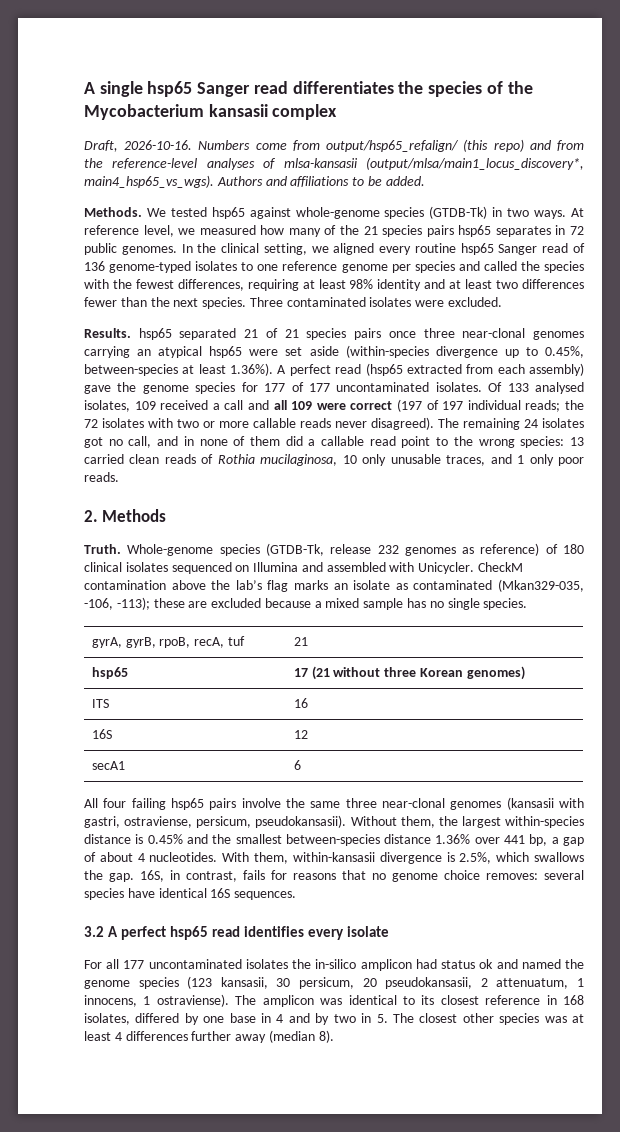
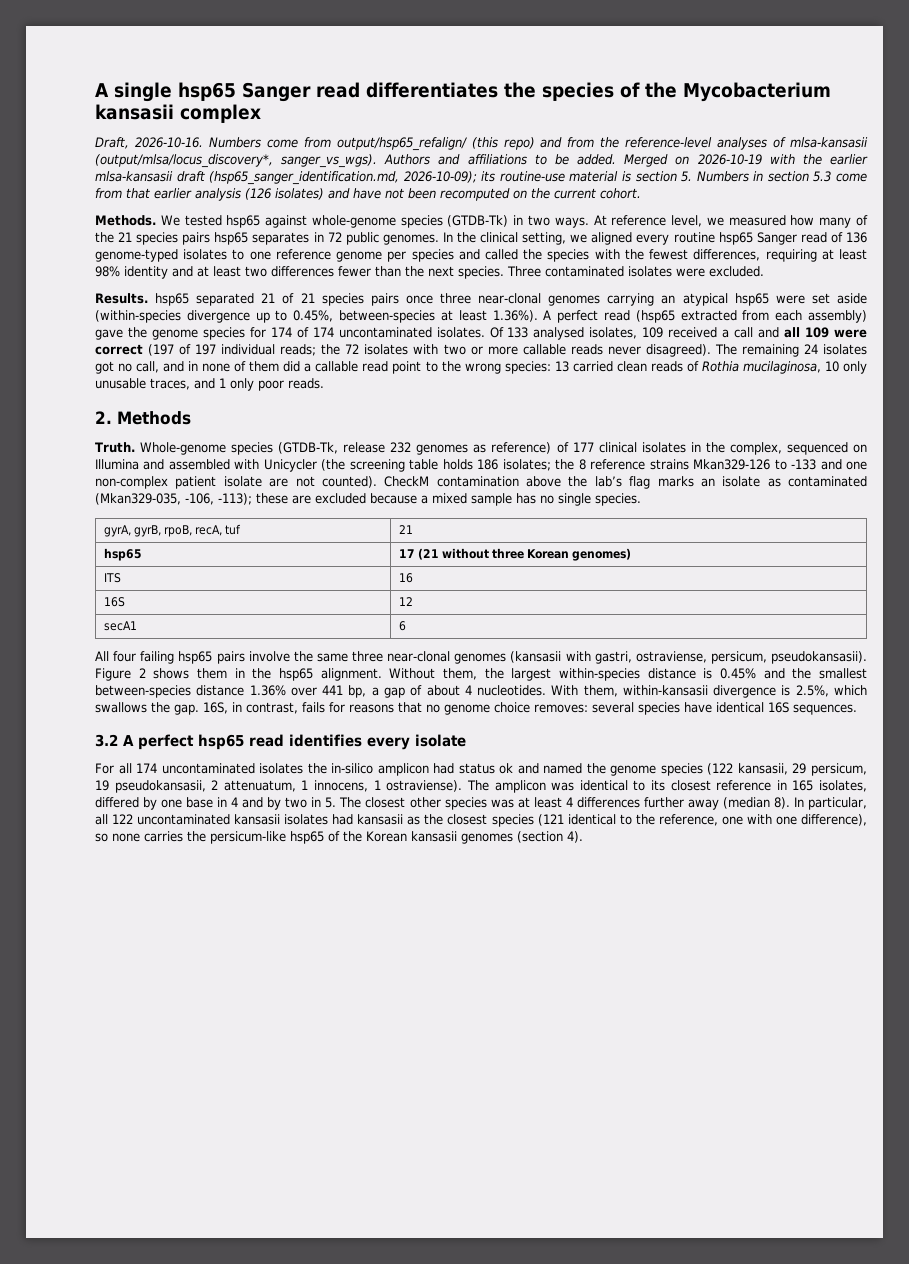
- Numbers come from output/hsp65_refalign/ (this repo) and from the reference-level analyses of mlsa-kansasii (output/mlsa/main1_locus_discovery*, main4_hsp65_vs_wgs).
+ Numbers come from output/hsp65_refalign/ (this repo) and from the reference-level analyses of mlsa-kansasii (output/mlsa/locus_discovery*, sanger_vs_wgs).
+ Merged on 2026-10-19 with the earlier mlsa-kansasii draft (hsp65_sanger_identification.md, 2026-10-09); its routine-use material is section 5. Numbers in section 5.3 come from that earlier analysis (126 isolates) and have not been recomputed on the current cohort.
- Results. hsp65 separated 21 of 21 species pairs once three near-clonal genomes carrying an atypical hsp65 were set aside (within-species divergence up to 0.45%, between-species at least 1.36%). A perfect read (hsp65 extracted from each assembly) gave the genome species for 177 of 177 uncontaminated isolates.
+ Results. hsp65 separated 21 of 21 species pairs once three near-clonal genomes carrying an atypical hsp65 were set aside (within-species divergence up to 0.45%, between-species at least 1.36%). A perfect read (hsp65 extracted from each assembly) gave the genome species for 174 of 174 uncontaminated isolates.
- Whole-genome species (GTDB-Tk, release 232 genomes as reference) of 180 clinical isolates sequenced on Illumina and assembled with Unicycler.
+ Whole-genome species (GTDB-Tk, release 232 genomes as reference) of 177 clinical isolates in the complex, sequenced on Illumina and assembled with Unicycler (the screening table holds 186 isolates; the 8 reference strains Mkan329-126 to -133 and one non-complex patient isolate are not counted).
+ Figure 2 shows them in the hsp65 alignment.
- For all 177 uncontaminated isolates the in-silico amplicon had status ok and named the genome species (123 kansasii, 30 persicum, 20 pseudokansasii, 2 attenuatum, 1 innocens, 1 ostraviense).
+ For all 174 uncontaminated isolates the in-silico amplicon had status ok and named the genome species (122 kansasii, 29 persicum, 19 pseudokansasii, 2 attenuatum, 1 innocens, 1 ostraviense).
- The amplicon was identical to its closest reference in 168 isolates, differed by one base in 4 and by two in 5. The closest other species was at least 4 differences further away (median 8).
+ The amplicon was identical to its closest reference in 165 isolates, differed by one base in 4 and by two in 5. The closest other species was at least 4 differences further away (median 8).
+ In particular, all 122 uncontaminated kansasii isolates had kansasii as the closest species (121 identical to the reference, one with one difference), so none carries the persicum-like hsp65 of the Korean kansasii genomes (section 4).

